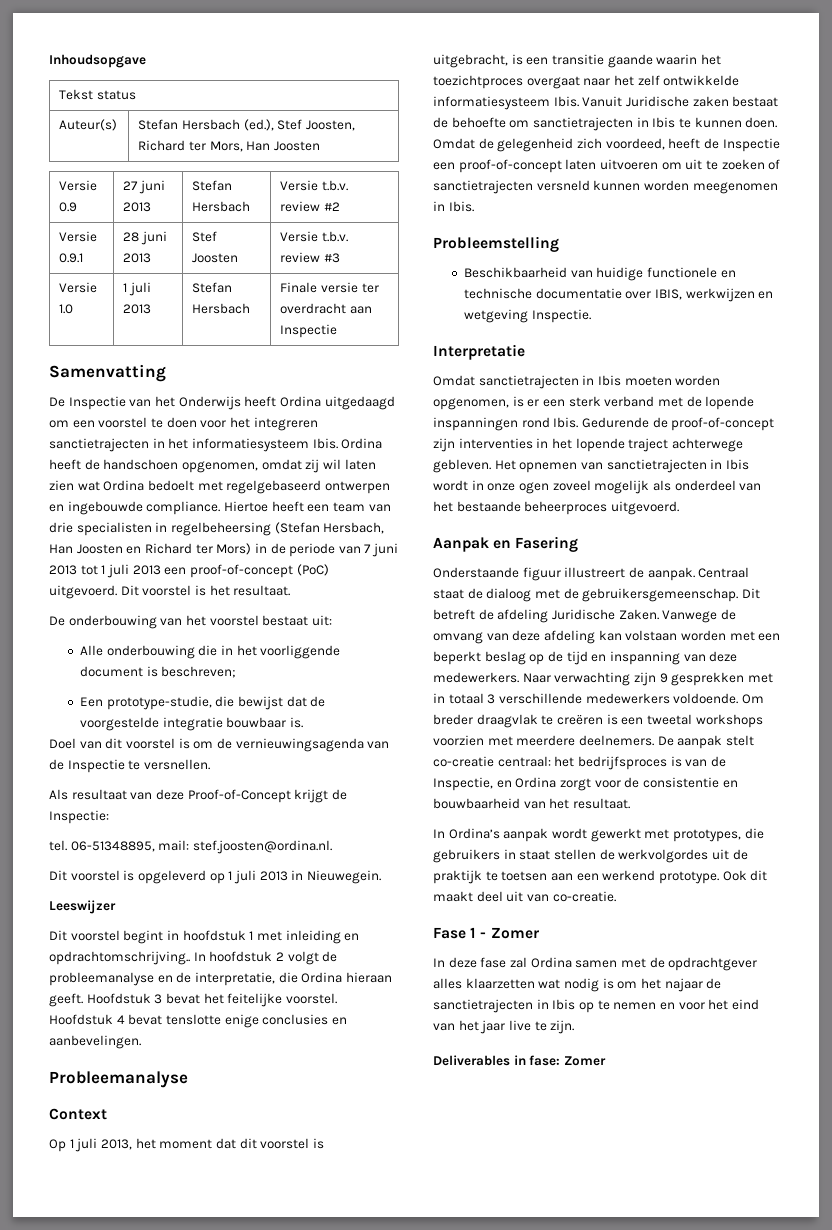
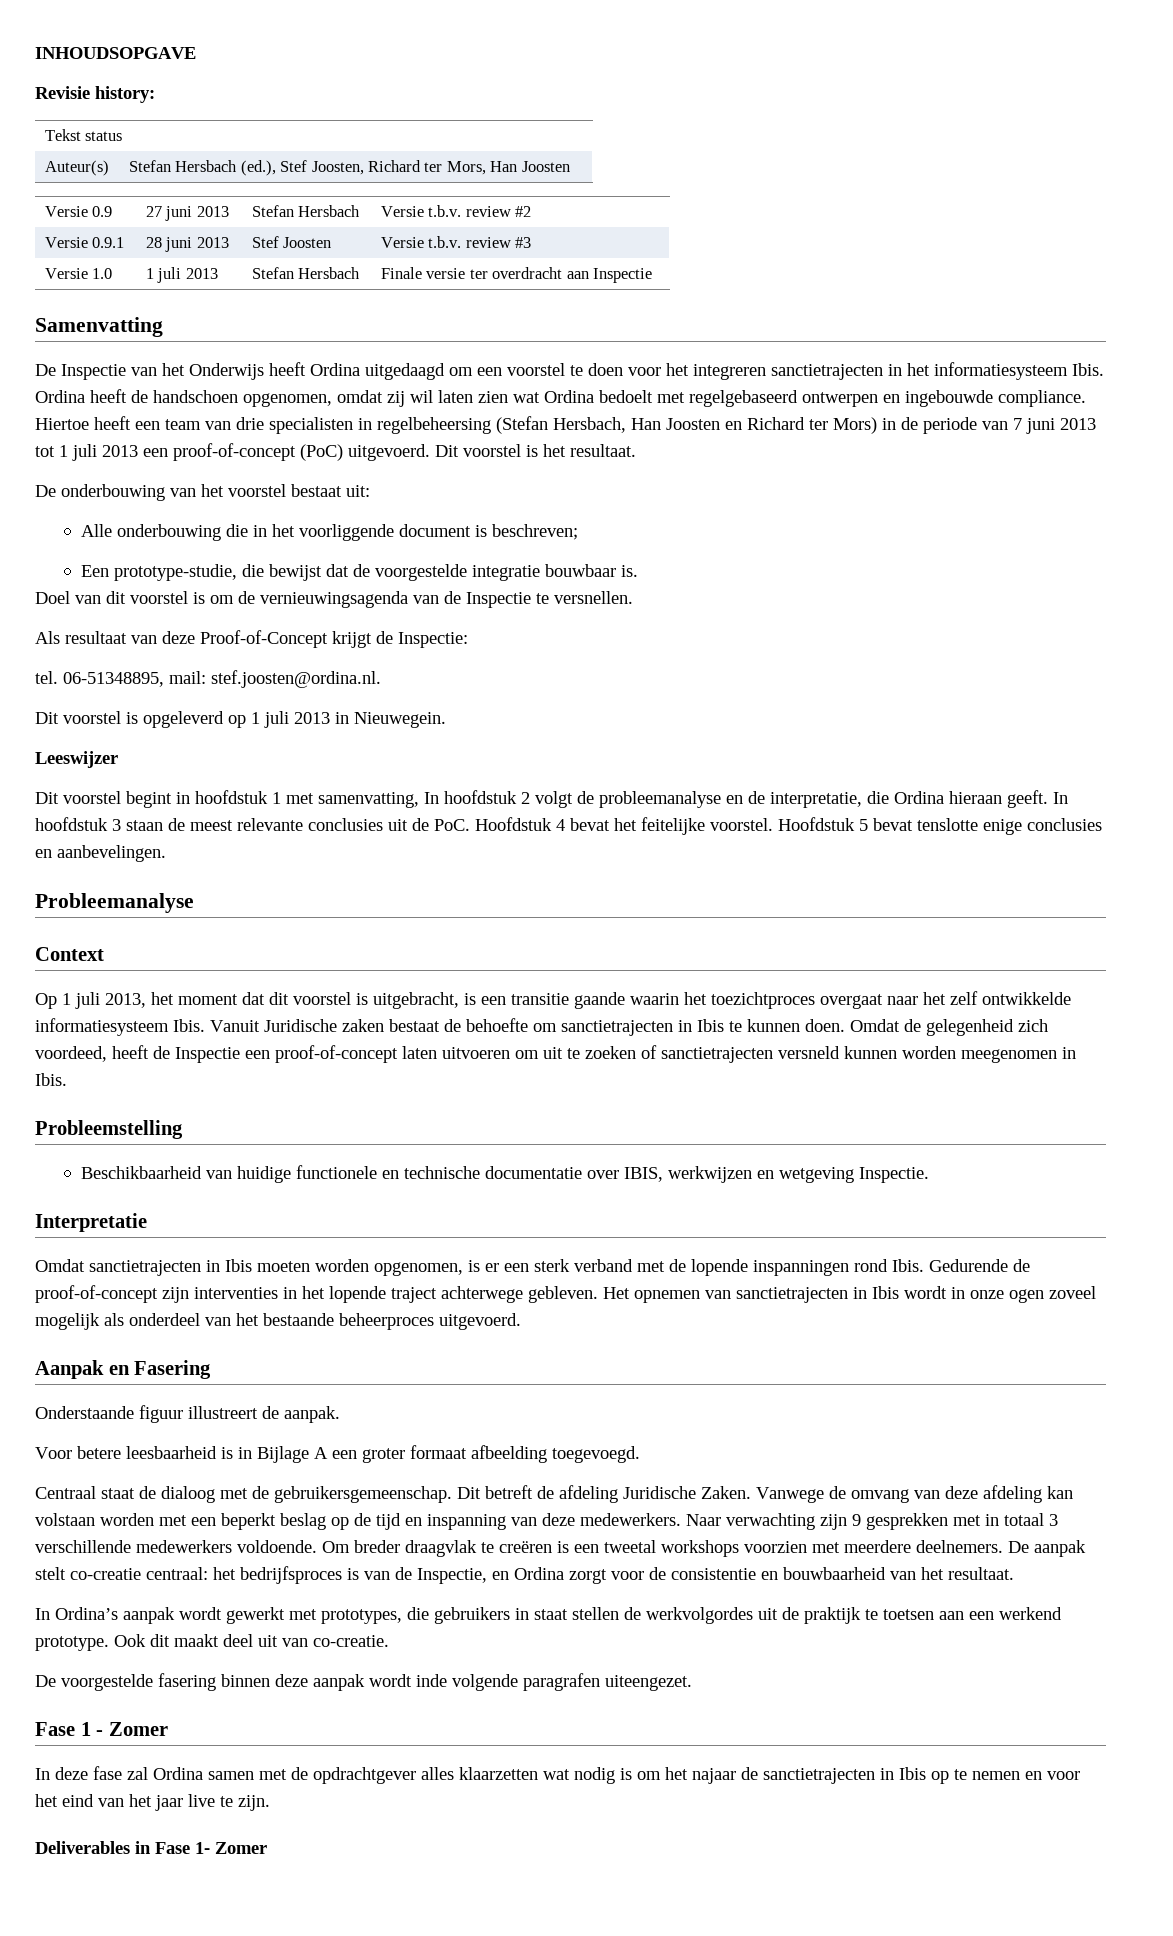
- Inhoudsopgave
+ INHOUDSOPGAVE
+ Revisie history:
- Dit voorstel begint in hoofdstuk 1 met inleiding en opdrachtomschrijving.. In hoofdstuk 2 volgt de probleemanalyse en de interpretatie, die Ordina hieraan geeft.
+ Dit voorstel begint in hoofdstuk 1 met samenvatting, In hoofdstuk 2 volgt de probleemanalyse en de interpretatie, die Ordina hieraan geeft.
- Hoofdstuk 3 bevat het feitelijke voorstel.
+ In hoofdstuk 3 staan de meest relevante conclusies uit de PoC. Hoofdstuk 4 bevat het feitelijke voorstel.
- Hoofdstuk 4 bevat tenslotte enige conclusies en aanbevelingen.
+ Hoofdstuk 5 bevat tenslotte enige conclusies en aanbevelingen.
- Onderstaande figuur illustreert de aanpak. Centraal staat de dialoog met de gebruikersgemeenschap.
+ Onderstaande figuur illustreert de aanpak.
+ Voor betere leesbaarheid is in Bijlage A een groter formaat afbeelding toegevoegd.
+ Centraal staat de dialoog met de gebruikersgemeenschap.
+ De voorgestelde fasering binnen deze aanpak wordt inde volgende paragrafen uiteengezet.
- Deliverables in fase: Zomer
+ Deliverables in Fase 1- Zomer

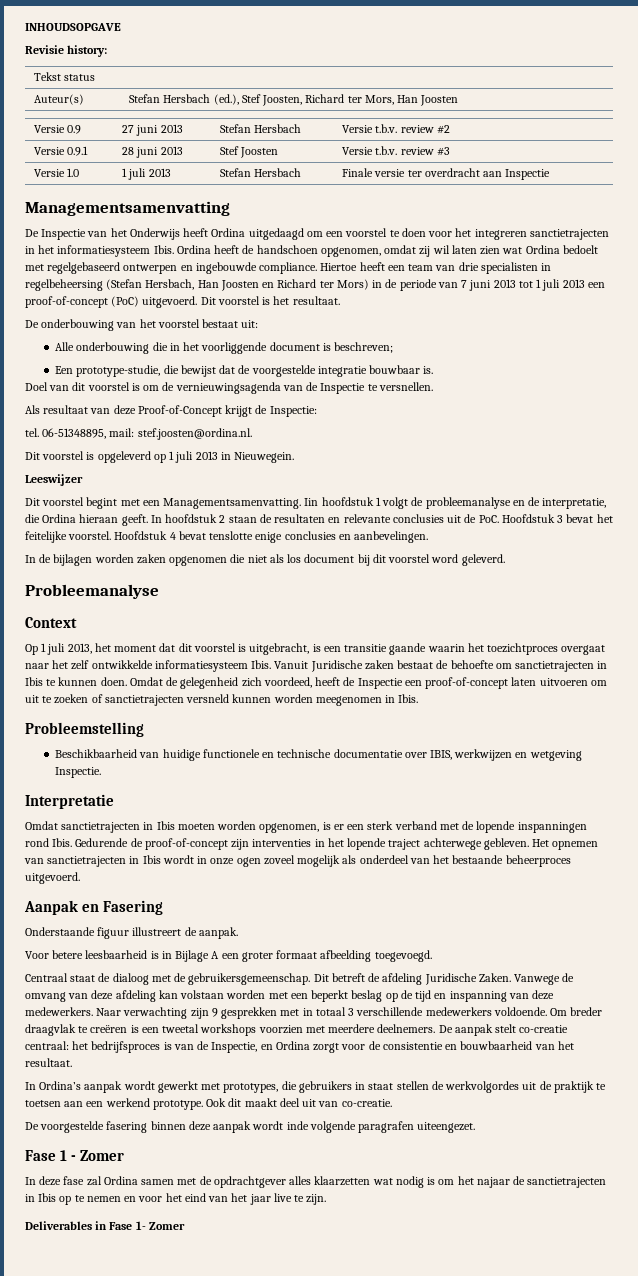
- Samenvatting
+ Managementsamenvatting
- Dit voorstel begint in hoofdstuk 1 met samenvatting, In hoofdstuk 2 volgt de probleemanalyse en de interpretatie, die Ordina hieraan geeft.
+ Dit voorstel begint met een Managementsamenvatting. Iin hoofdstuk 1 volgt de probleemanalyse en de interpretatie, die Ordina hieraan geeft.
- In hoofdstuk 3 staan de meest relevante conclusies uit de PoC. Hoofdstuk 4 bevat het feitelijke voorstel.
+ In hoofdstuk 2 staan de resultaten en relevante conclusies uit de PoC. Hoofdstuk 3 bevat het feitelijke voorstel.
- Hoofdstuk 5 bevat tenslotte enige conclusies en aanbevelingen.
+ Hoofdstuk 4 bevat tenslotte enige conclusies en aanbevelingen.
+ In de bijlagen worden zaken opgenomen die niet als los document bij dit voorstel word geleverd.

